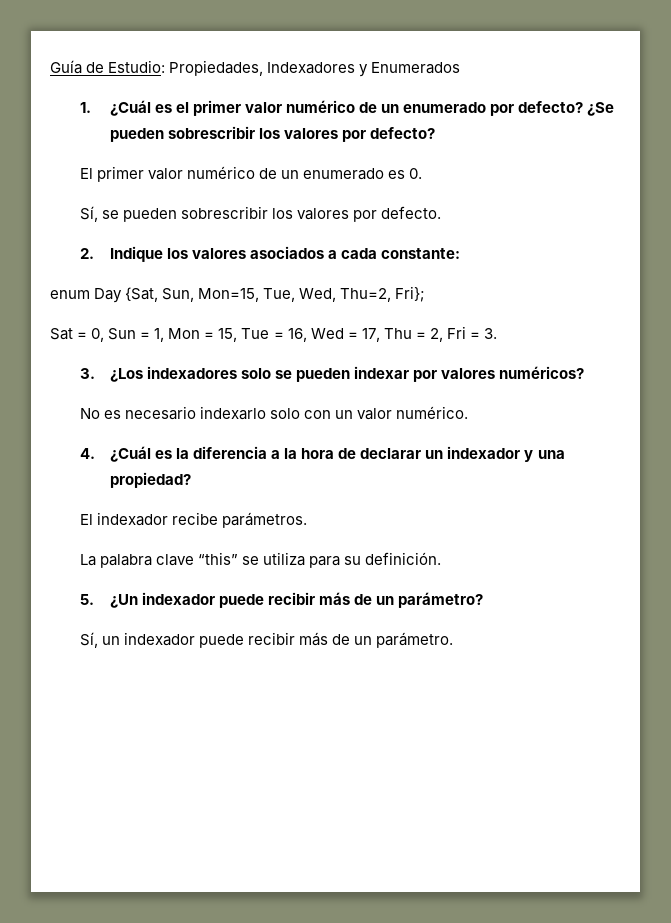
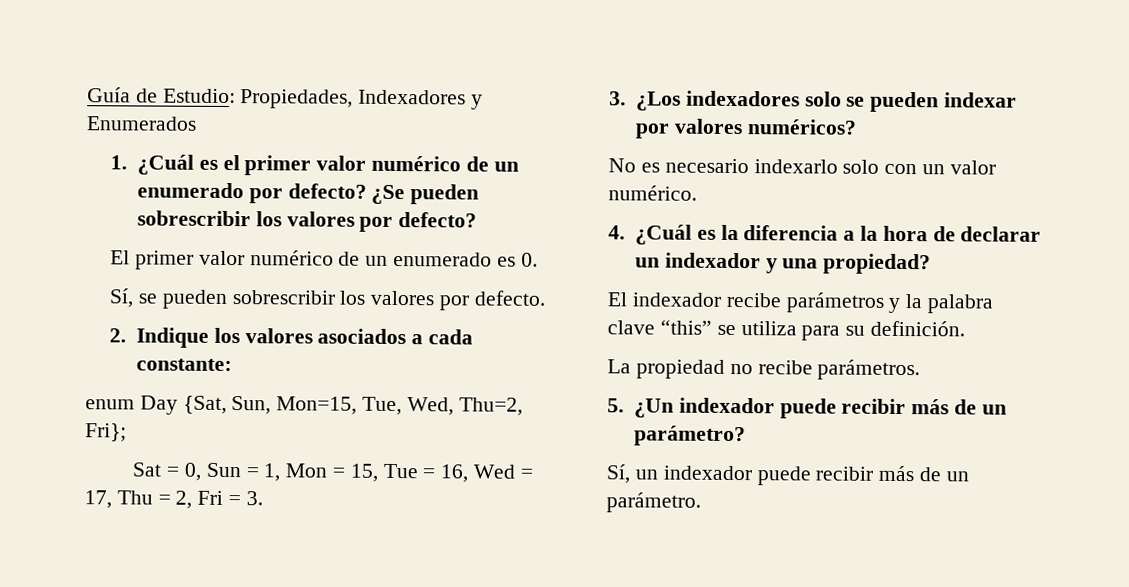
- El indexador recibe parámetros.
- La palabra clave “this” se utiliza para su definición.
+ El indexador recibe parámetros y la palabra clave “this” se utiliza para su definición.
+ La propiedad no recibe parámetros.

